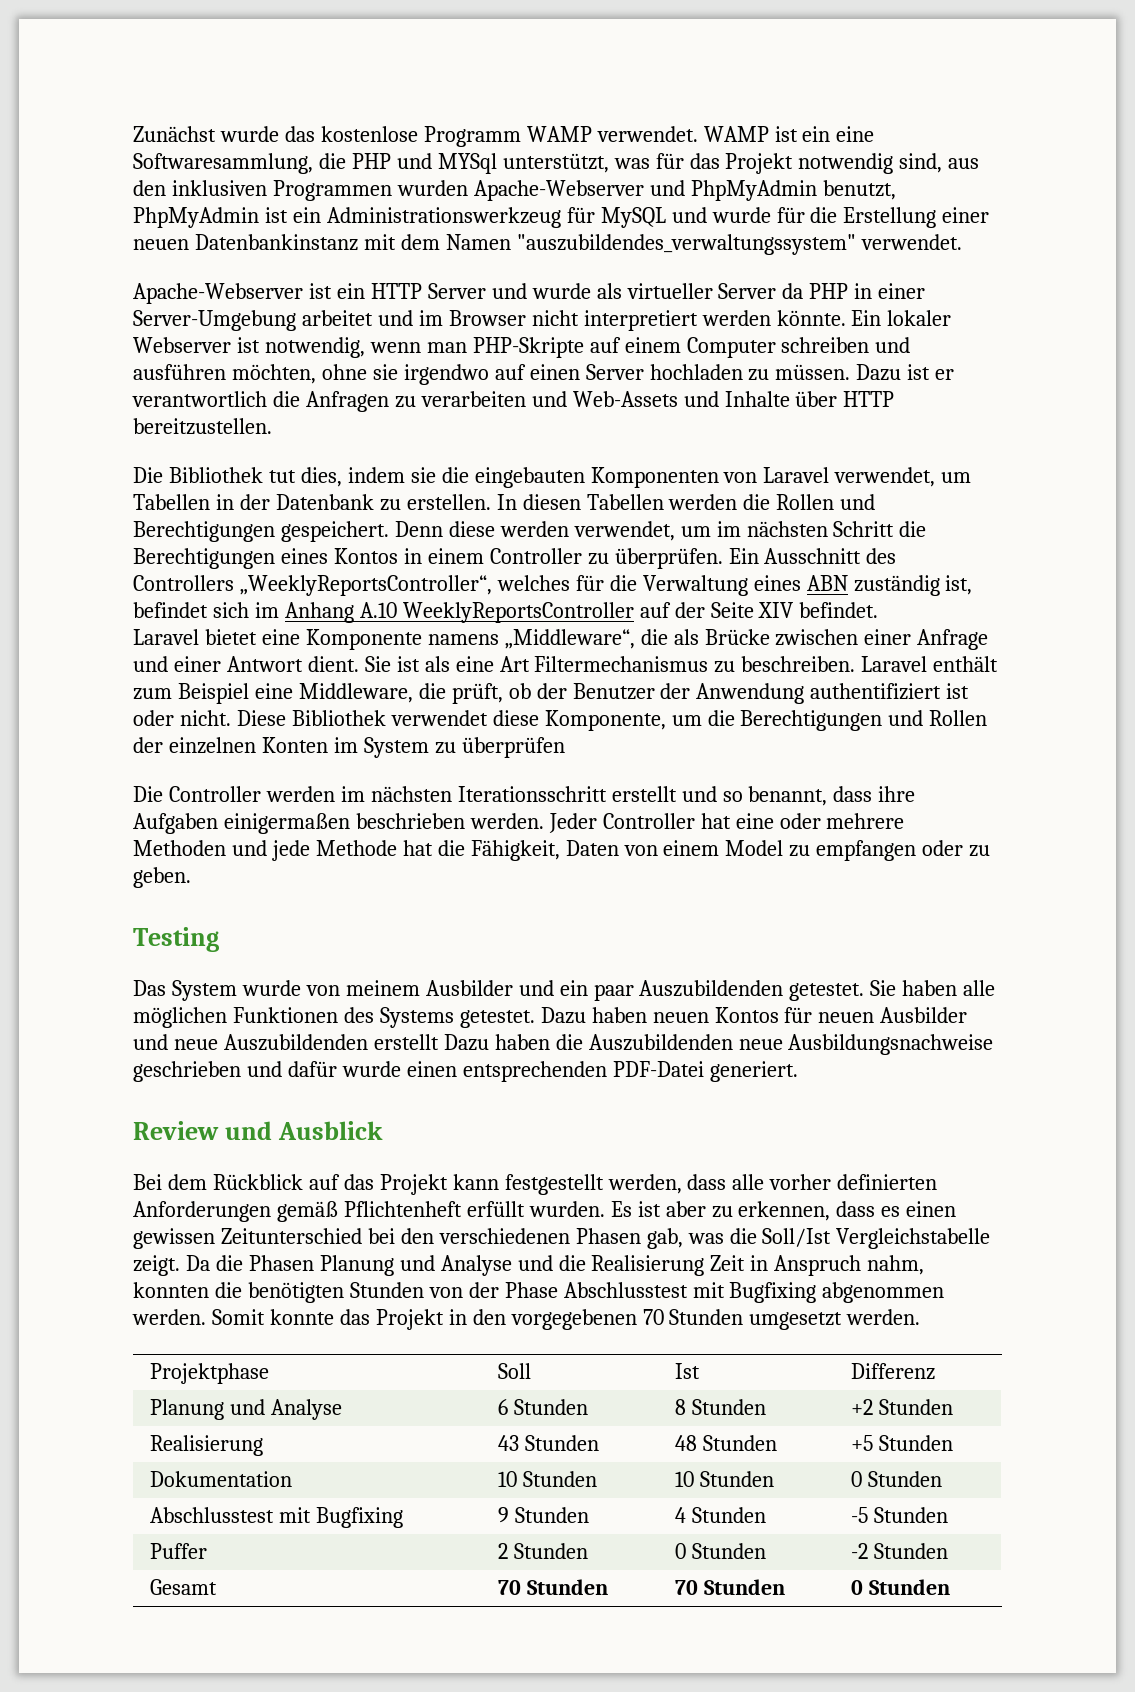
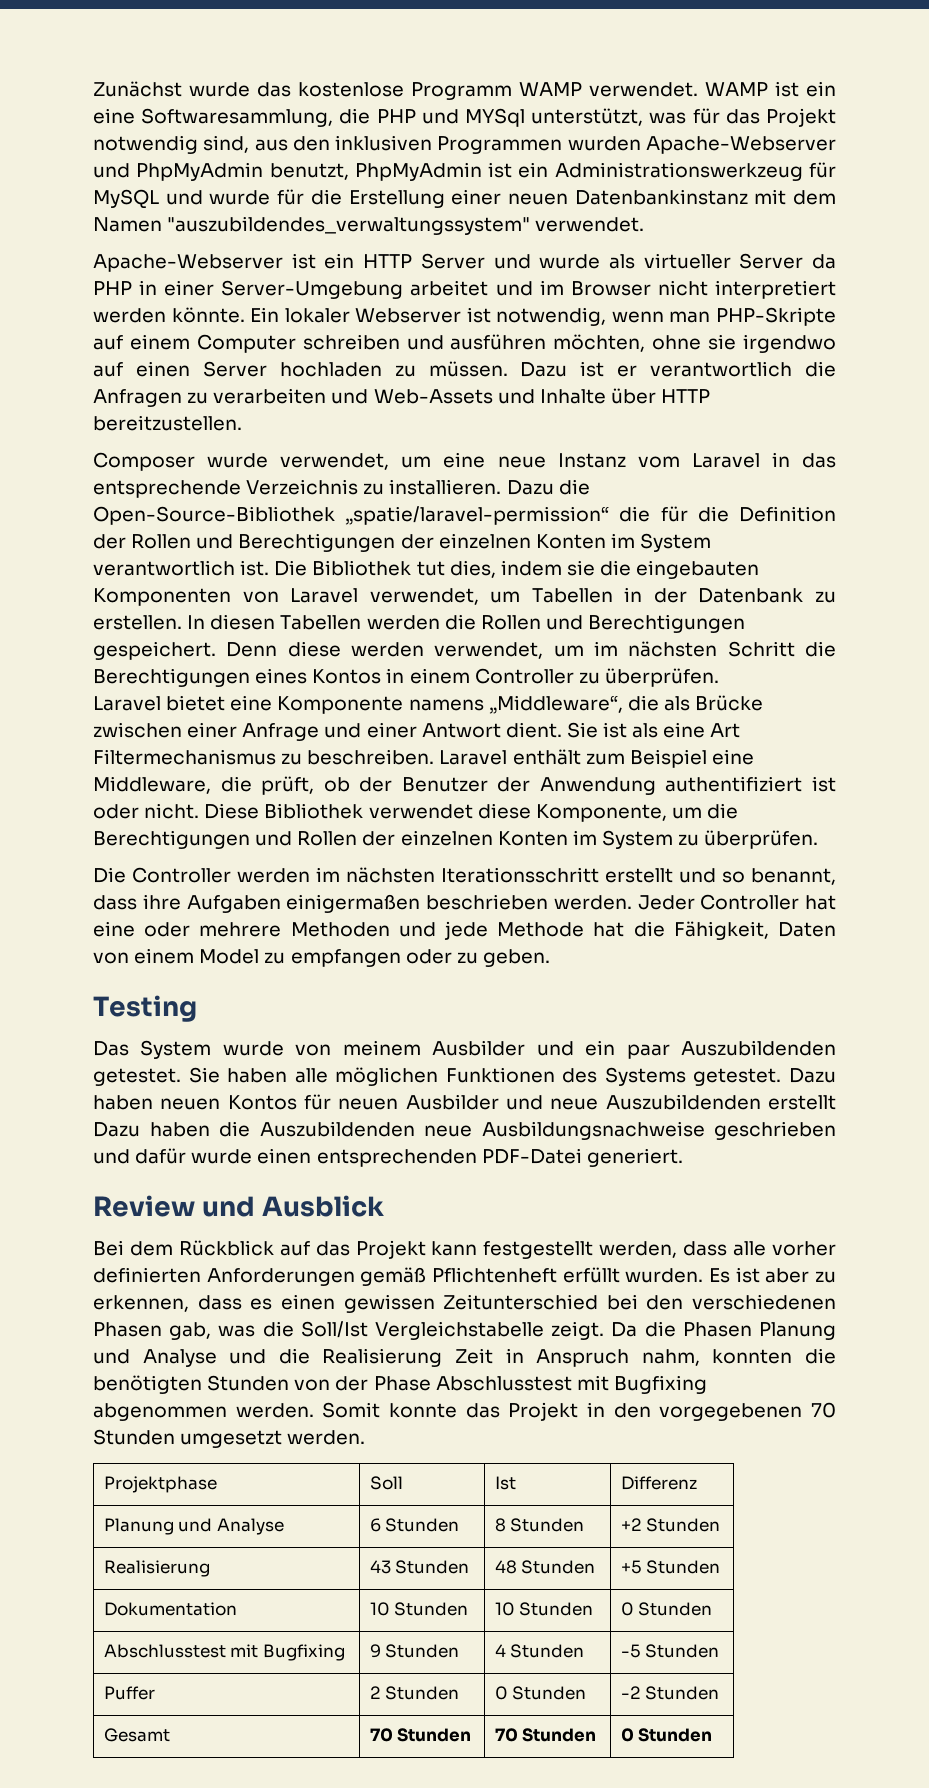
+ Composer wurde verwendet, um eine neue Instanz vom Laravel in das entsprechende Verzeichnis zu installieren. Dazu die Open-Source-Bibliothek „spatie/laravel-permission“ die für die Definition der Rollen und Berechtigungen der einzelnen Konten im System verantwortlich ist.
- Ein Ausschnitt des Controllers „WeeklyReportsController“, welches für die Verwaltung eines ABN zuständig ist, befindet sich im Anhang A.10 WeeklyReportsController auf der Seite XIV befindet.
- Diese Bibliothek verwendet diese Komponente, um die Berechtigungen und Rollen der einzelnen Konten im System zu überprüfen
+ Diese Bibliothek verwendet diese Komponente, um die Berechtigungen und Rollen der einzelnen Konten im System zu überprüfen.

